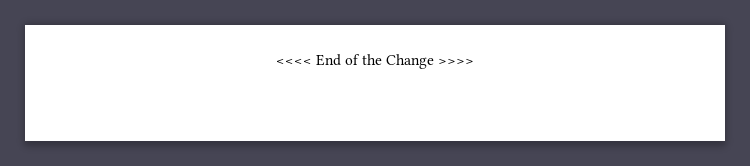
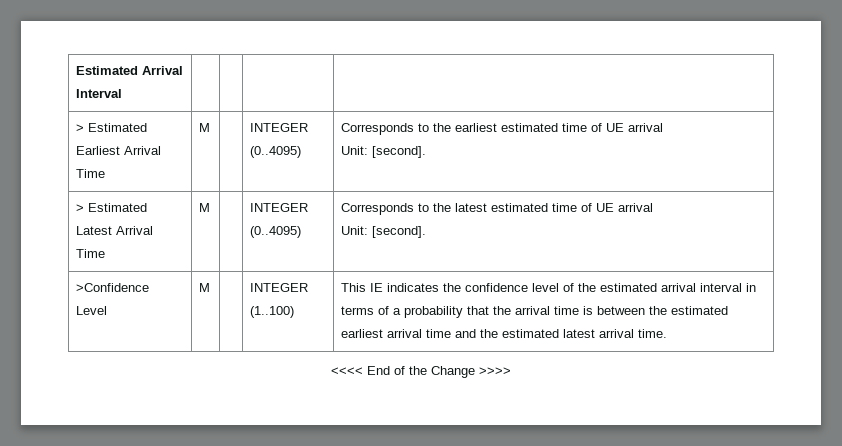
+ Estimated Arrival Interval | | | |
+ > Estimated Earliest Arrival Time | M | | INTEGER (0..4095) | Corresponds to the earliest estimated time of UE arrival
+ Unit: [second].
+ > Estimated Latest Arrival Time | M | | INTEGER (0..4095) | Corresponds to the latest estimated time of UE arrival
+ Unit: [second].
+ >Confidence Level | M | | INTEGER (1..100) | This IE indicates the confidence level of the estimated arrival interval in terms of a probability that the arrival time is between the estimated earliest arrival time and the estimated latest arrival time.

